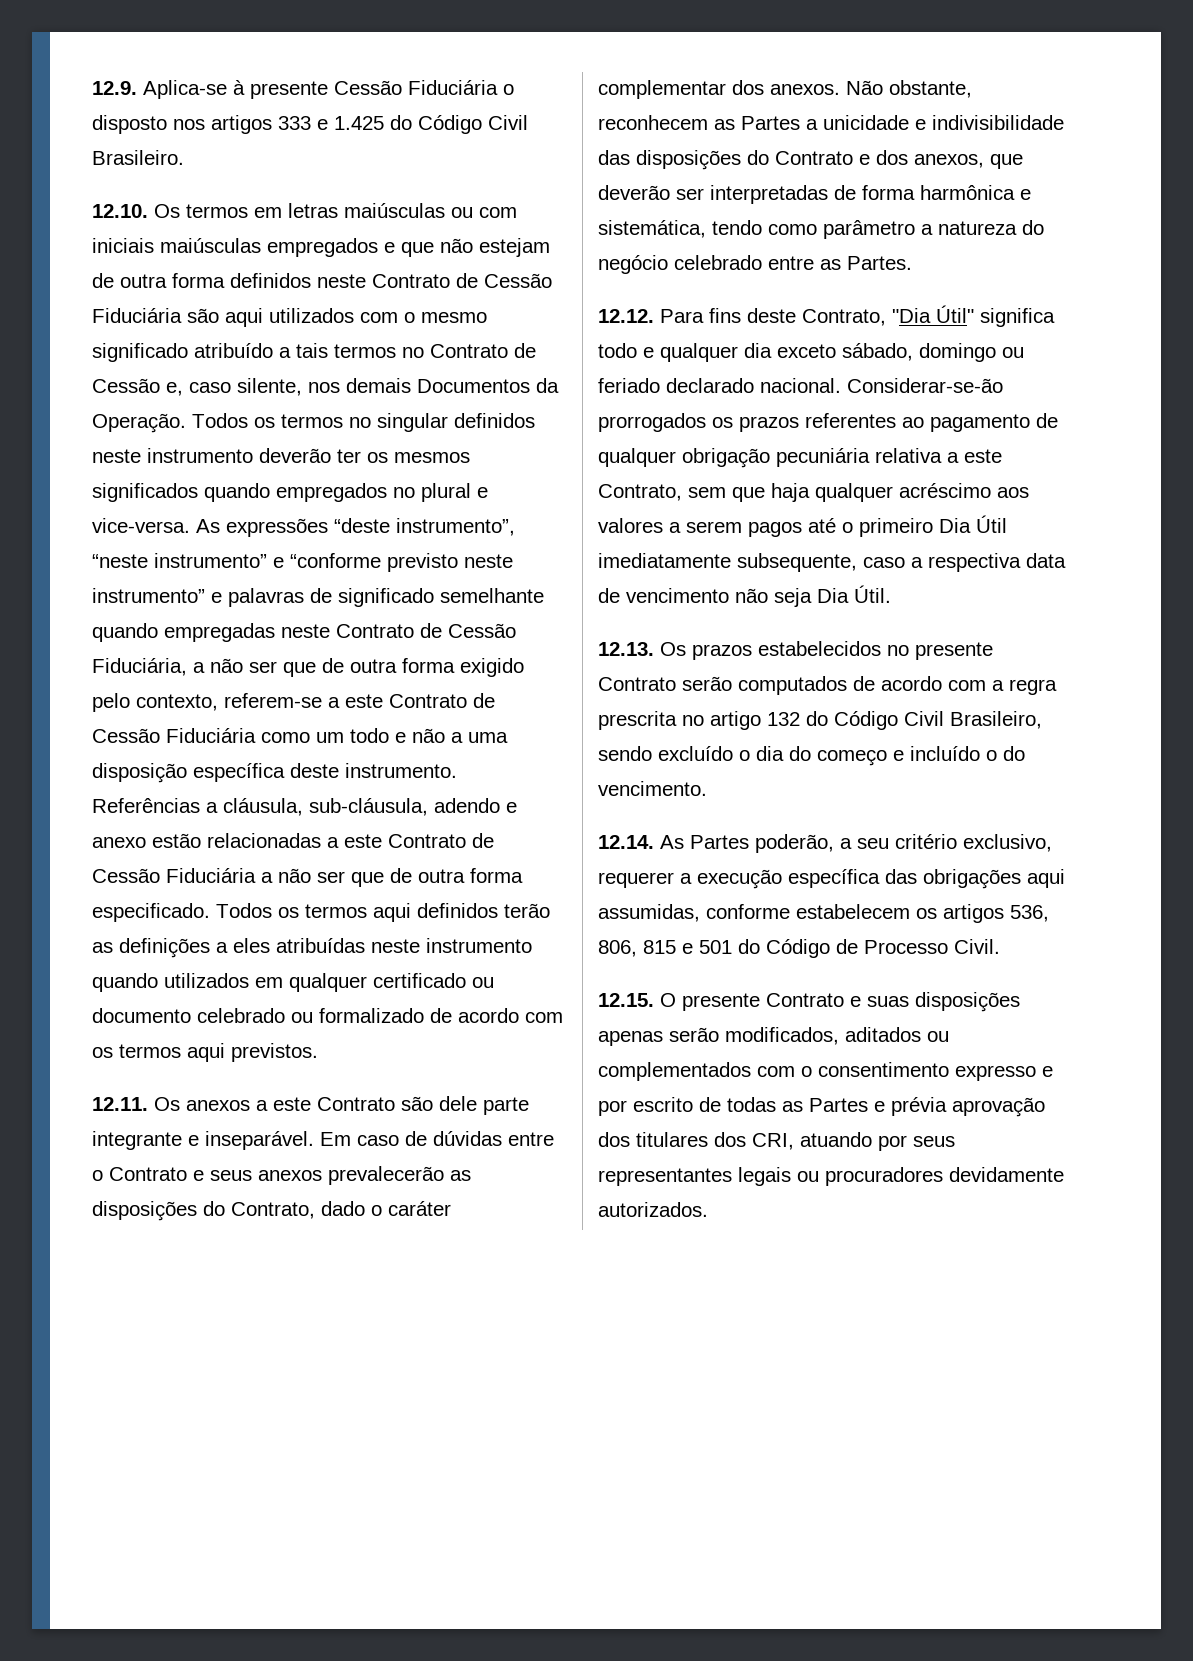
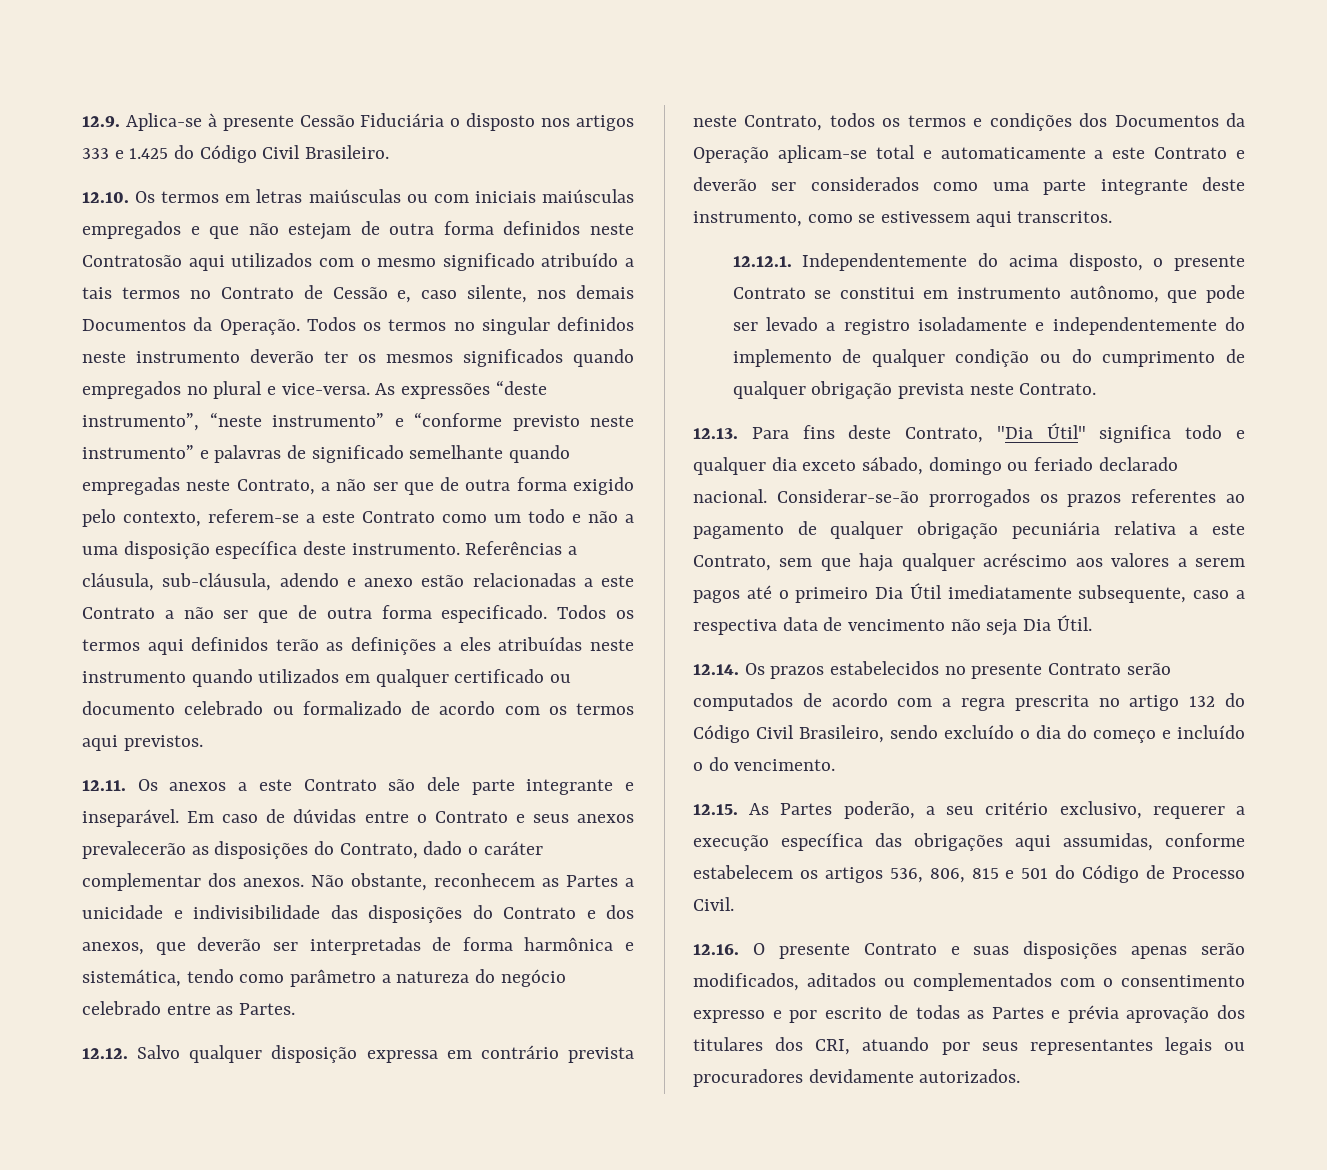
- 12.10. Os termos em letras maiúsculas ou com iniciais maiúsculas empregados e que não estejam de outra forma definidos neste Contrato de Cessão Fiduciária são aqui utilizados com o mesmo significado atribuído a tais termos no Contrato de Cessão e, caso silente, nos demais Documentos da Operação.
+ 12.10. Os termos em letras maiúsculas ou com iniciais maiúsculas empregados e que não estejam de outra forma definidos neste Contratosão aqui utilizados com o mesmo significado atribuído a tais termos no Contrato de Cessão e, caso silente, nos demais Documentos da Operação.
- As expressões “deste instrumento”, “neste instrumento” e “conforme previsto neste instrumento” e palavras de significado semelhante quando empregadas neste Contrato de Cessão Fiduciária, a não ser que de outra forma exigido pelo contexto, referem-se a este Contrato de Cessão Fiduciária como um todo e não a uma disposição específica deste instrumento.
+ As expressões “deste instrumento”, “neste instrumento” e “conforme previsto neste instrumento” e palavras de significado semelhante quando empregadas neste Contrato, a não ser que de outra forma exigido pelo contexto, referem-se a este Contrato como um todo e não a uma disposição específica deste instrumento.
- Referências a cláusula, sub-cláusula, adendo e anexo estão relacionadas a este Contrato de Cessão Fiduciária a não ser que de outra forma especificado.
+ Referências a cláusula, sub-cláusula, adendo e anexo estão relacionadas a este Contrato a não ser que de outra forma especificado.
- 12.12. Para fins deste Contrato, "Dia Útil" significa todo e qualquer dia exceto sábado, domingo ou feriado declarado nacional.
+ 12.12. Salvo qualquer disposição expressa em contrário prevista neste Contrato, todos os termos e condições dos Documentos da Operação aplicam-se total e automaticamente a este Contrato e deverão ser considerados como uma parte integrante deste instrumento, como se estivessem aqui transcritos.
+ 12.12.1. Independentemente do acima disposto, o presente Contrato se constitui em instrumento autônomo, que pode ser levado a registro isoladamente e independentemente do implemento de qualquer condição ou do cumprimento de qualquer obrigação prevista neste Contrato.
+ 12.13. Para fins deste Contrato, "Dia Útil" significa todo e qualquer dia exceto sábado, domingo ou feriado declarado nacional.
- 12.13. Os prazos estabelecidos no presente Contrato serão computados de acordo com a regra prescrita no artigo 132 do Código Civil Brasileiro, sendo excluído o dia do começo e incluído o do vencimento.
+ 12.14. Os prazos estabelecidos no presente Contrato serão computados de acordo com a regra prescrita no artigo 132 do Código Civil Brasileiro, sendo excluído o dia do começo e incluído o do vencimento.
- 12.14. As Partes poderão, a seu critério exclusivo, requerer a execução específica das obrigações aqui assumidas, conforme estabelecem os artigos 536, 806, 815 e 501 do Código de Processo Civil.
+ 12.15. As Partes poderão, a seu critério exclusivo, requerer a execução específica das obrigações aqui assumidas, conforme estabelecem os artigos 536, 806, 815 e 501 do Código de Processo Civil.
- 12.15. O presente Contrato e suas disposições apenas serão modificados, aditados ou complementados com o consentimento expresso e por escrito de todas as Partes e prévia aprovação dos titulares dos CRI, atuando por seus representantes legais ou procuradores devidamente autorizados.
+ 12.16. O presente Contrato e suas disposições apenas serão modificados, aditados ou complementados com o consentimento expresso e por escrito de todas as Partes e prévia aprovação dos titulares dos CRI, atuando por seus representantes legais ou procuradores devidamente autorizados.

